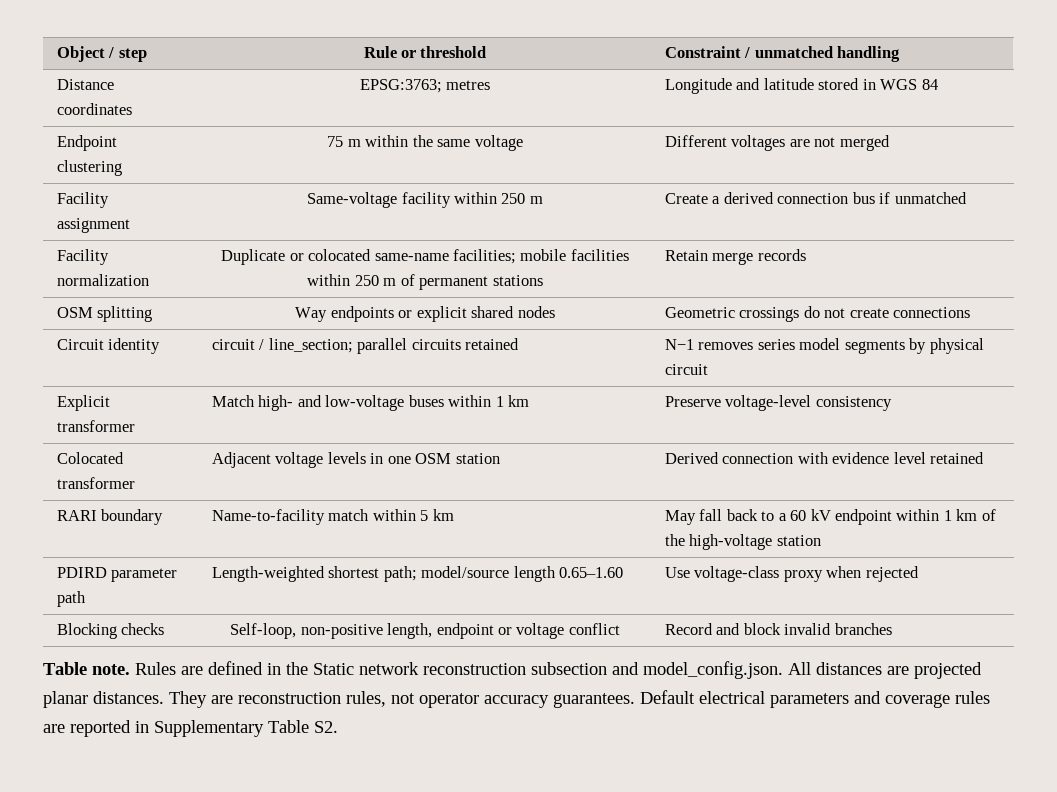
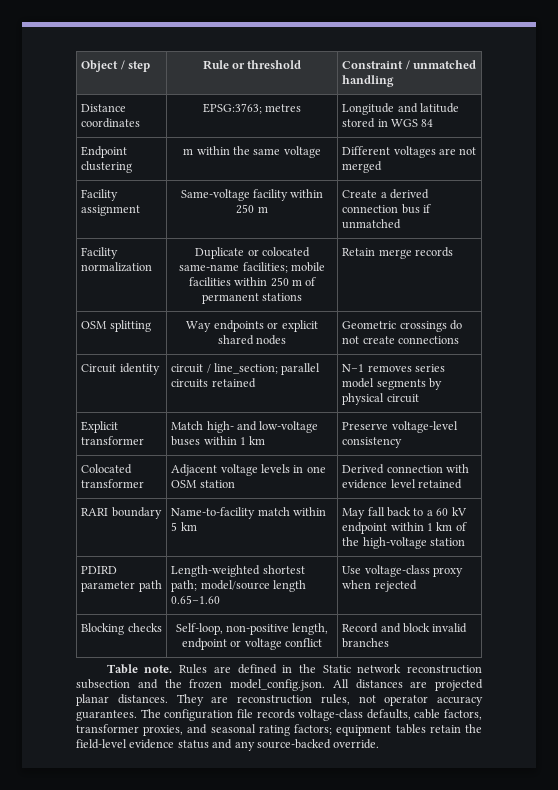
- Endpoint clustering | 75 m within the same voltage | Different voltages are not merged
+ Endpoint clustering | m within the same voltage | Different voltages are not merged
- Rules are defined in the Static network reconstruction subsection and model_config.json. All distances are projected planar distances.
+ Rules are defined in the Static network reconstruction subsection and the frozen model_config.json. All distances are projected planar distances.
- Default electrical parameters and coverage rules are reported in Supplementary Table S2.
+ The configuration file records voltage-class defaults, cable factors, transformer proxies, and seasonal rating factors; equipment tables retain the field-level evidence status and any source-backed override.

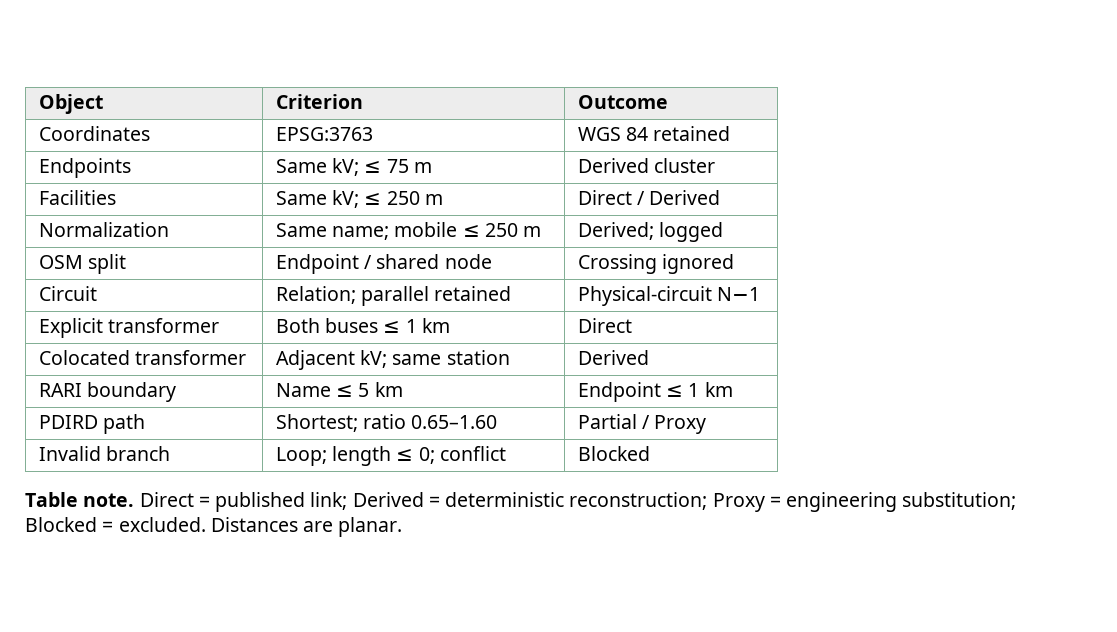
- Object / step | Rule or threshold | Constraint / unmatched handling
- Distance coordinates | EPSG:3763; metres | Longitude and latitude stored in WGS 84
- Endpoint clustering | m within the same voltage | Different voltages are not merged
- Facility assignment | Same-voltage facility within 250 m | Create a derived connection bus if unmatched
- Facility normalization | Duplicate or colocated same-name facilities; mobile facilities within 250 m of permanent stations | Retain merge records
- OSM splitting | Way endpoints or explicit shared nodes | Geometric crossings do not create connections
- Circuit identity | circuit / line_section; parallel circuits retained | N−1 removes series model segments by physical circuit
- Explicit transformer | Match high- and low-voltage buses within 1 km | Preserve voltage-level consistency
+ Object | Criterion | Outcome
+ Coordinates | EPSG:3763 | WGS 84 retained
+ Endpoints | Same kV; ≤ 75 m | Derived cluster
+ Facilities | Same kV; ≤ 250 m | Direct / Derived
+ Normalization | Same name; mobile ≤ 250 m | Derived; logged
+ OSM split | Endpoint / shared node | Crossing ignored
+ Circuit | Relation; parallel retained | Physical-circuit N−1
+ Explicit transformer | Both buses ≤ 1 km | Direct
- Colocated transformer | Adjacent voltage levels in one OSM station | Derived connection with evidence level retained
+ Colocated transformer | Adjacent kV; same station | Derived
- RARI boundary | Name-to-facility match within 5 km | May fall back to a 60 kV endpoint within 1 km of the high-voltage station
+ RARI boundary | Name ≤ 5 km | Endpoint ≤ 1 km
- PDIRD parameter path | Length-weighted shortest path; model/source length 0.65–1.60 | Use voltage-class proxy when rejected
- Blocking checks | Self-loop, non-positive length, endpoint or voltage conflict | Record and block invalid branches
- Table note. Rules are defined in the Static network reconstruction subsection and the frozen model_config.json. All distances are projected planar distances. They are reconstruction rules, not operator accuracy guarantees. The configuration file records voltage-class defaults, cable factors, transformer proxies, and seasonal rating factors; equipment tables retain the field-level evidence status and any source-backed override.
+ PDIRD path | Shortest; ratio 0.65–1.60 | Partial / Proxy
+ Invalid branch | Loop; length ≤ 0; conflict | Blocked
+ Table note. Direct = published link; Derived = deterministic reconstruction; Proxy = engineering substitution; Blocked = excluded. Distances are planar.

